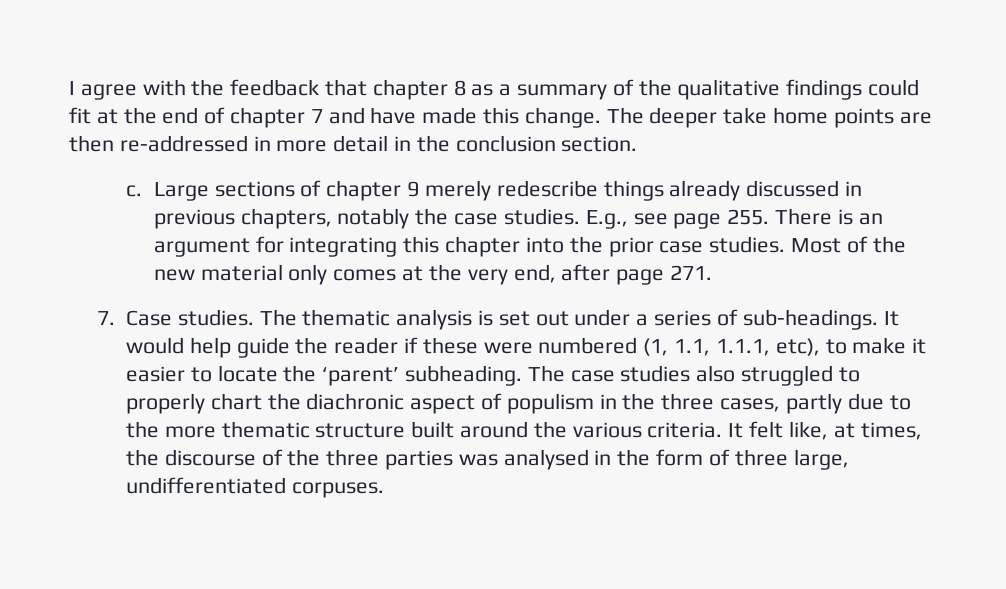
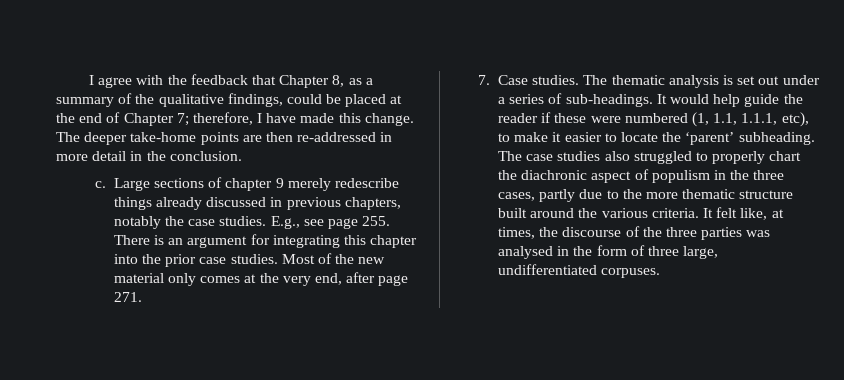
- I agree with the feedback that chapter 8 as a summary of the qualitative findings could fit at the end of chapter 7 and have made this change.
+ I agree with the feedback that Chapter 8, as a summary of the qualitative findings, could be placed at the end of Chapter 7; therefore, I have made this change.
- The deeper take home points are then re-addressed in more detail in the conclusion section.
+ The deeper take-home points are then re-addressed in more detail in the conclusion.

